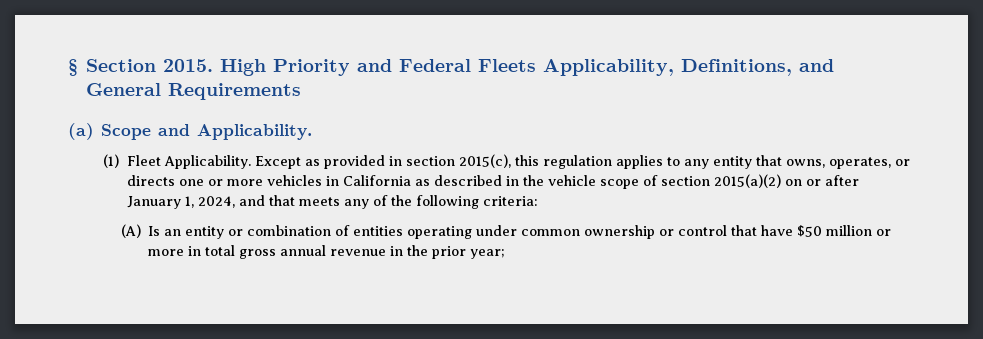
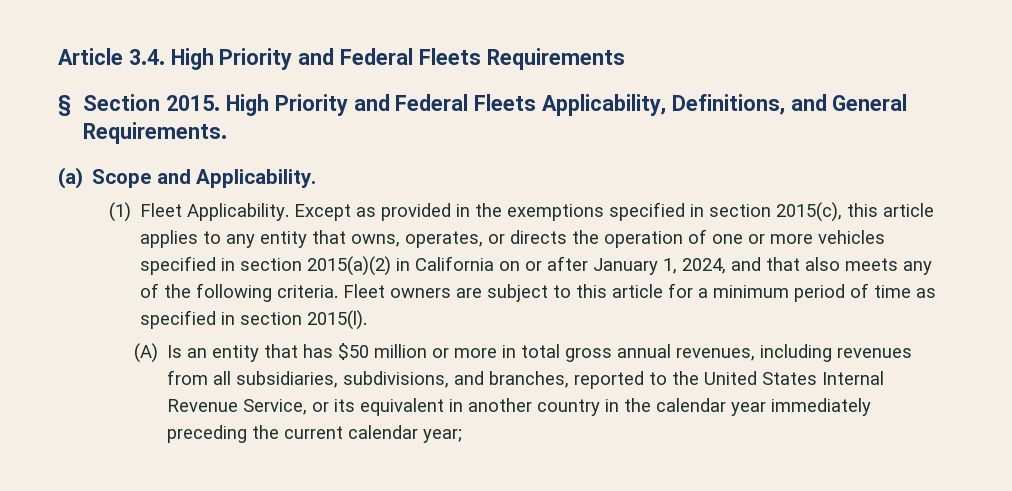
+ Article 3.4. High Priority and Federal Fleets Requirements
- High Priority and Federal Fleets Applicability, Definitions, and General Requirements
+ High Priority and Federal Fleets Applicability, Definitions, and General Requirements.
- Except as provided in section 2015(c), this regulation applies to any entity that owns, operates, or directs one or more vehicles in California as described in the vehicle scope of section 2015(a)(2) on or after January 1, 2024, and that meets any of the following criteria:
- (A) Is an entity or combination of entities operating under common ownership or control that have $50 million or more in total gross annual revenue in the prior year;
+ Except as provided in the exemptions specified in section 2015(c), this article applies to any entity that owns, operates, or directs the operation of one or more vehicles specified in section 2015(a)(2) in California on or after January 1, 2024, and that also meets any of the following criteria. Fleet owners are subject to this article for a minimum period of time as specified in section 2015(l).
+ (A) Is an entity that has $50 million or more in total gross annual revenues, including revenues from all subsidiaries, subdivisions, and branches, reported to the United States Internal Revenue Service, or its equivalent in another country in the calendar year immediately preceding the current calendar year;

